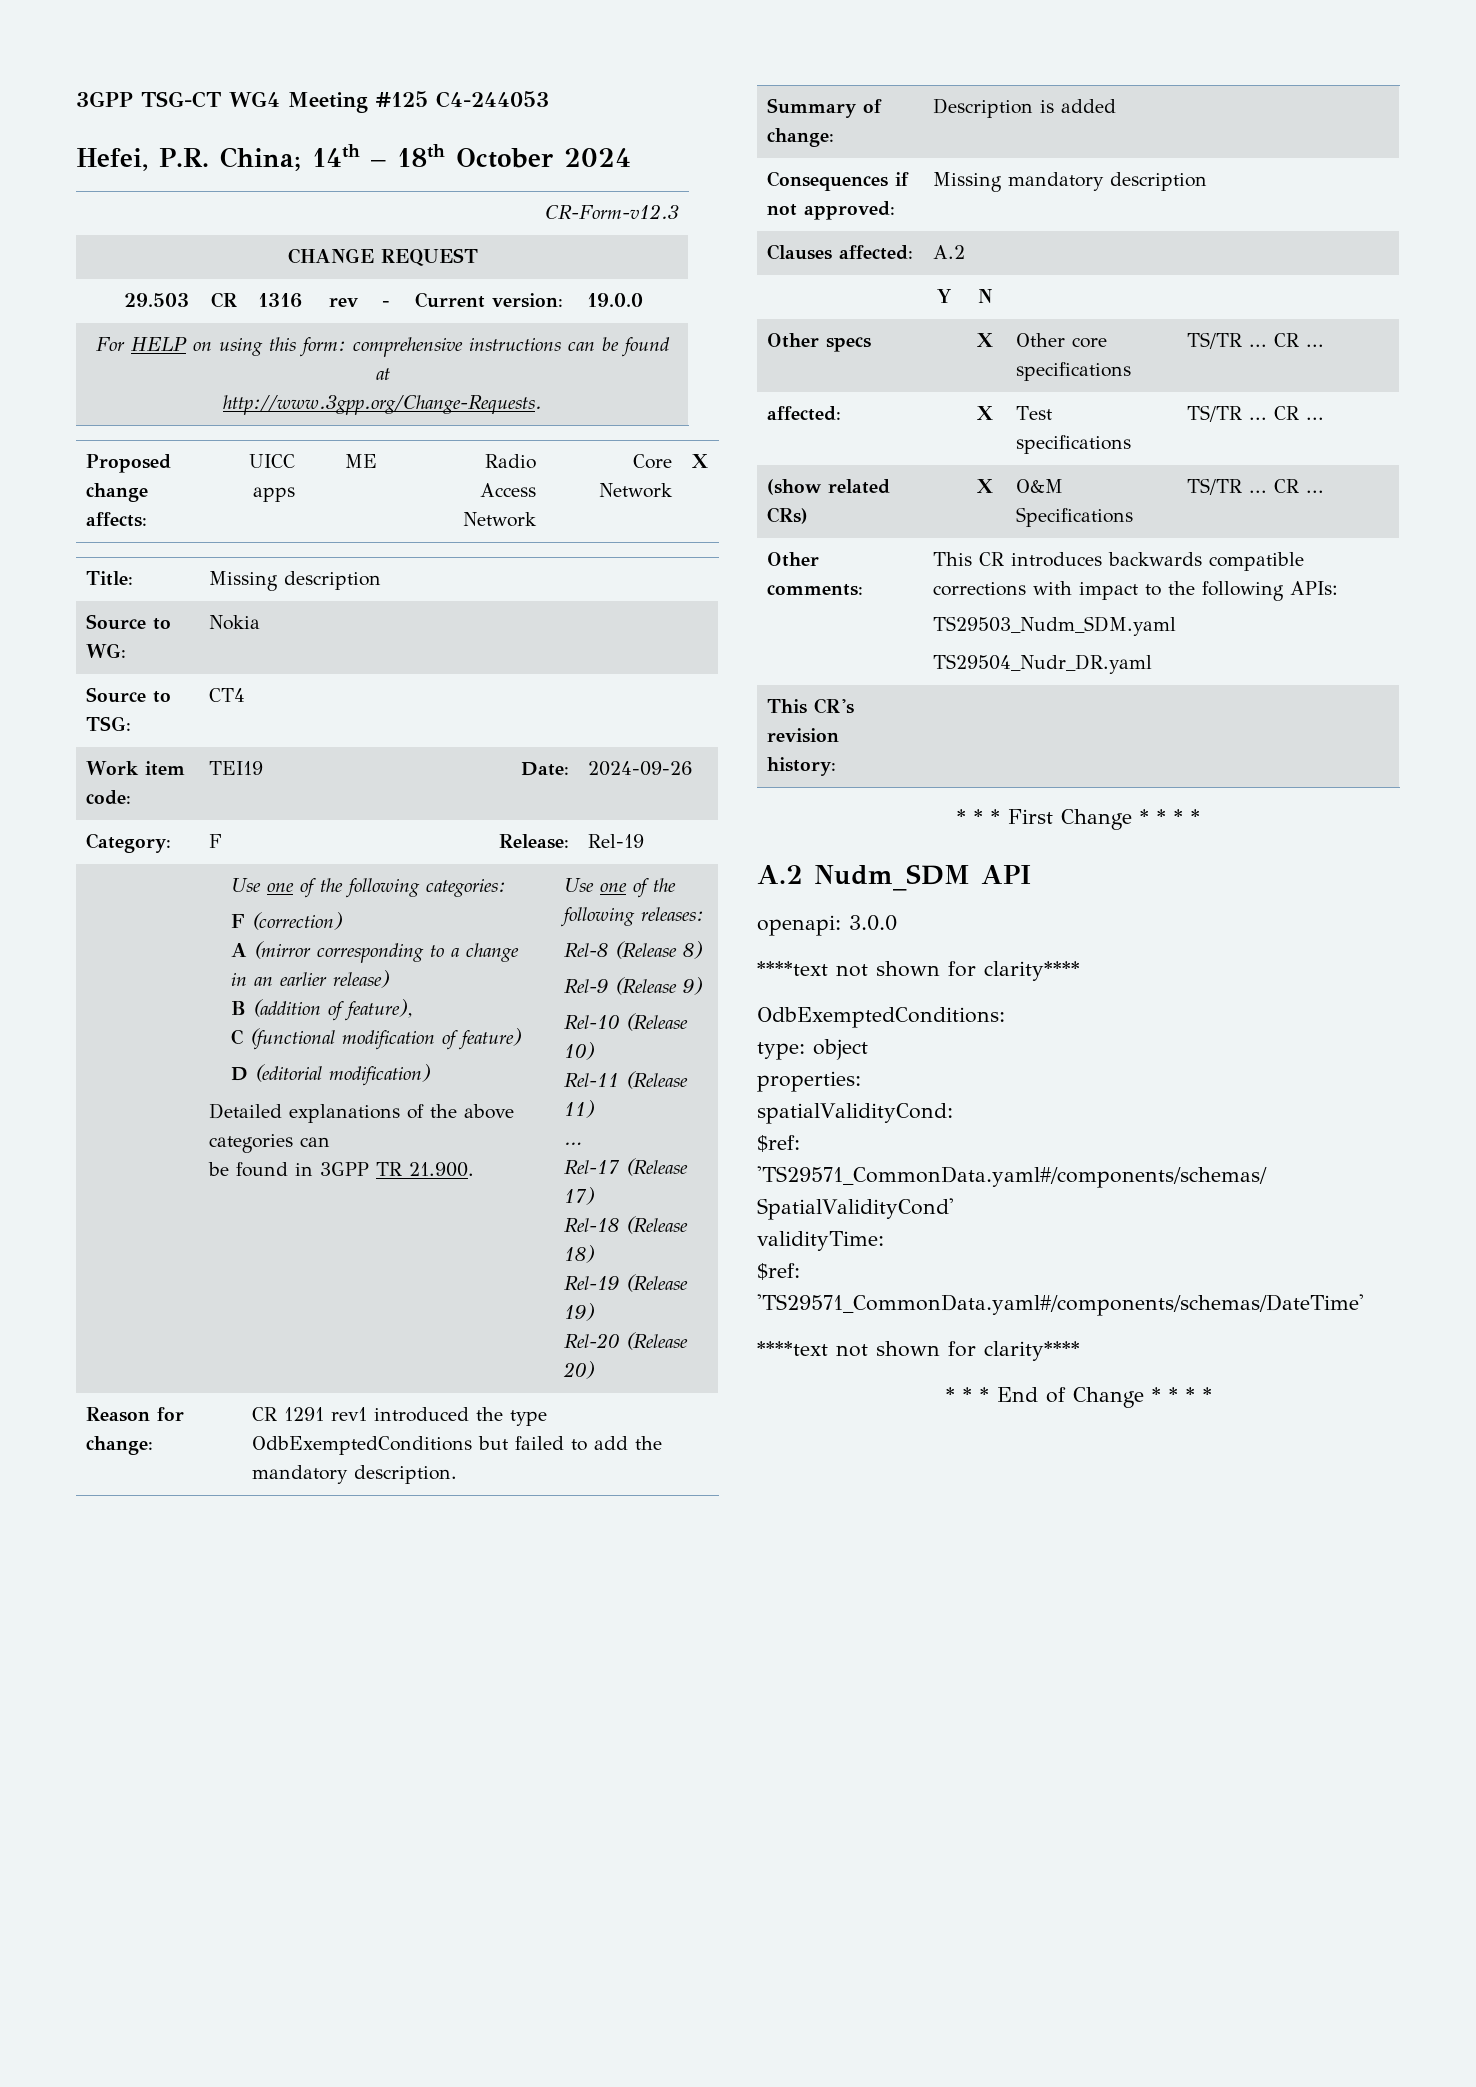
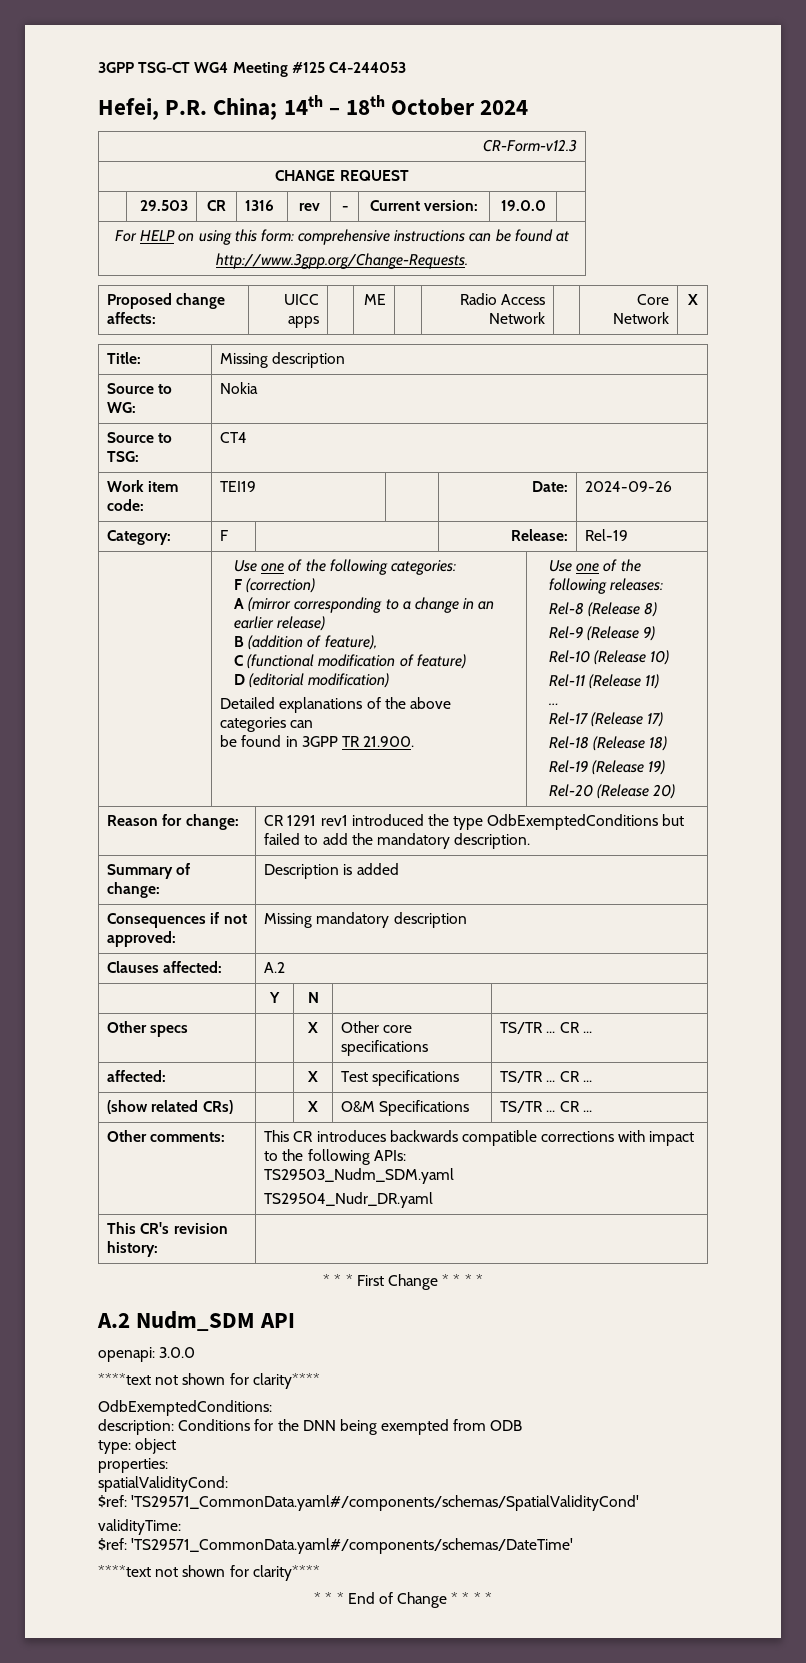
+ description: Conditions for the DNN being exempted from ODB

